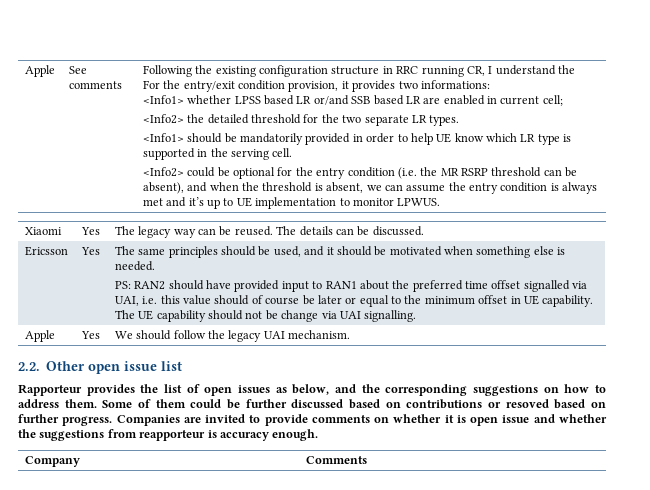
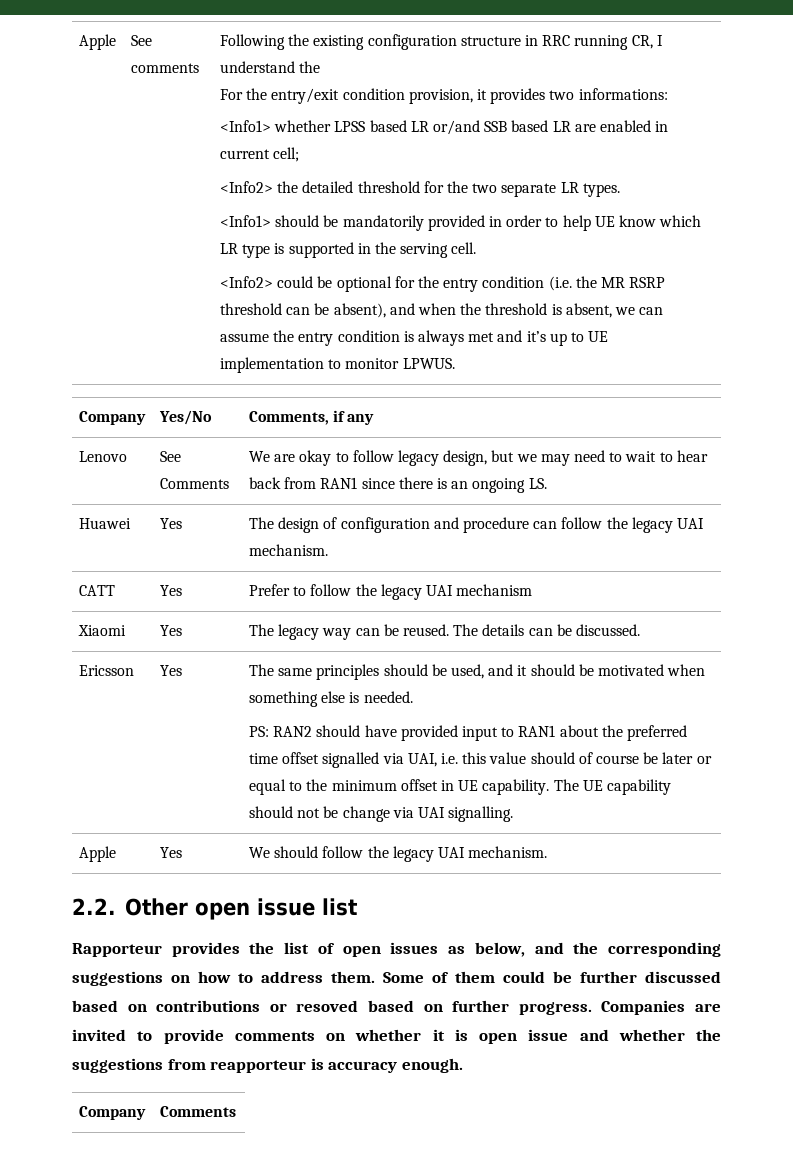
+ Company | Yes/No | Comments, if any
+ Lenovo | See Comments | We are okay to follow legacy design, but we may need to wait to hear back from RAN1 since there is an ongoing LS.
+ Huawei | Yes | The design of configuration and procedure can follow the legacy UAI mechanism.
+ CATT | Yes | Prefer to follow the legacy UAI mechanism

